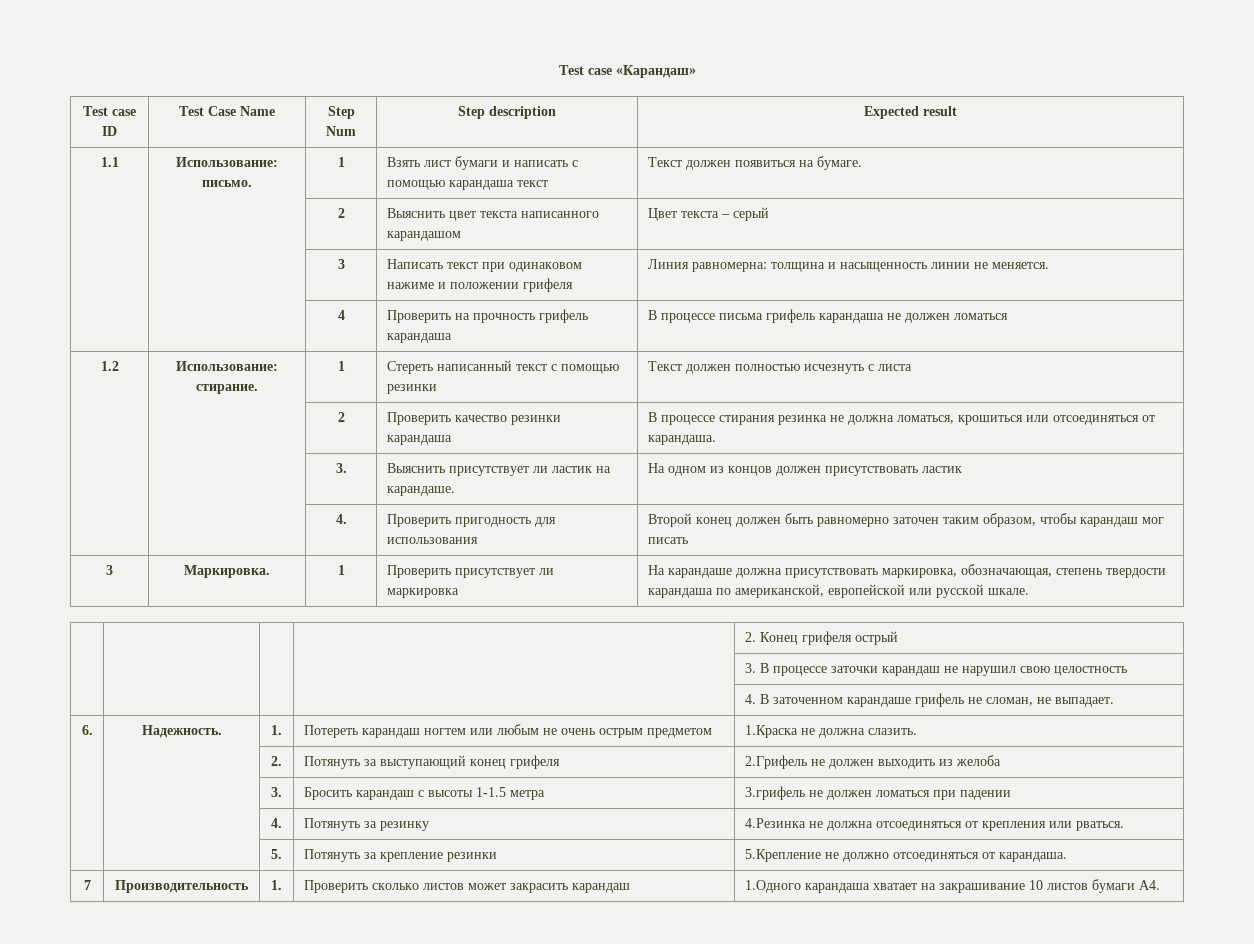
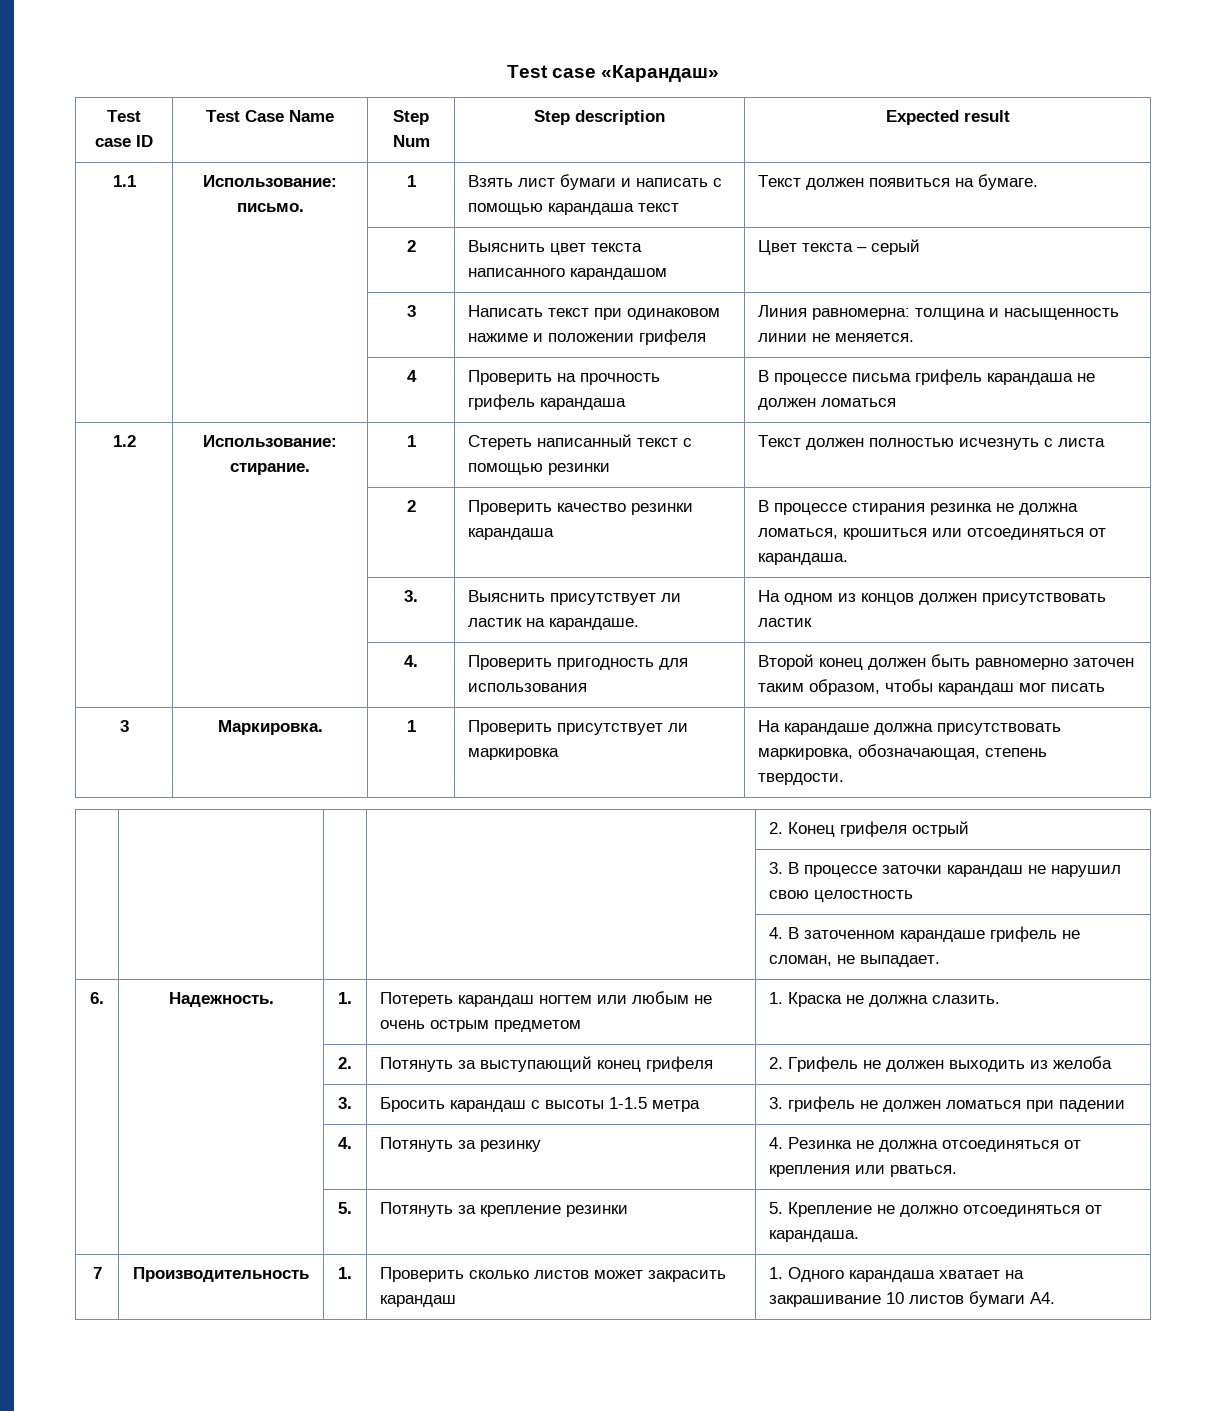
- 3 | Маркировка. | 1 | Проверить присутствует ли маркировка | На карандаше должна присутствовать маркировка, обозначающая, степень твердости карандаша по американской, европейской или русской шкале.
+ 3 | Маркировка. | 1 | Проверить присутствует ли маркировка | На карандаше должна присутствовать маркировка, обозначающая, степень твердости.
- 6. | Надежность. | 1. | Потереть карандаш ногтем или любым не очень острым предметом | 1.Краска не должна слазить.
+ 6. | Надежность. | 1. | Потереть карандаш ногтем или любым не очень острым предметом | 1. Краска не должна слазить.
- | | 2. | Потянуть за выступающий конец грифеля | 2.Грифель не должен выходить из желоба
+ | | 2. | Потянуть за выступающий конец грифеля | 2. Грифель не должен выходить из желоба
- | | 3. | Бросить карандаш с высоты 1-1.5 метра | 3.грифель не должен ломаться при падении
+ | | 3. | Бросить карандаш с высоты 1-1.5 метра | 3. грифель не должен ломаться при падении
- | | 4. | Потянуть за резинку | 4.Резинка не должна отсоединяться от крепления или рваться.
+ | | 4. | Потянуть за резинку | 4. Резинка не должна отсоединяться от крепления или рваться.
- | | 5. | Потянуть за крепление резинки | 5.Крепление не должно отсоединяться от карандаша.
+ | | 5. | Потянуть за крепление резинки | 5. Крепление не должно отсоединяться от карандаша.
- 7 | Производительность | 1. | Проверить сколько листов может закрасить карандаш | 1.Одного карандаша хватает на закрашивание 10 листов бумаги A4.
+ 7 | Производительность | 1. | Проверить сколько листов может закрасить карандаш | 1. Одного карандаша хватает на закрашивание 10 листов бумаги A4.

